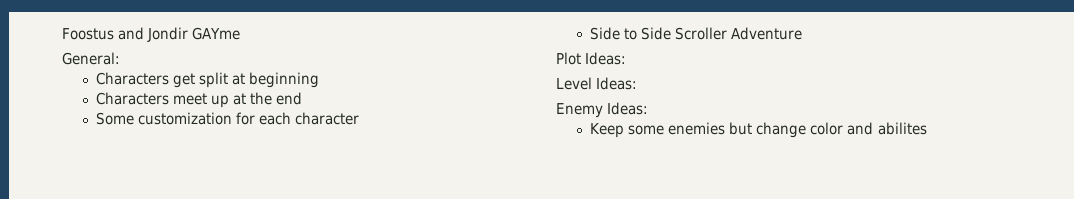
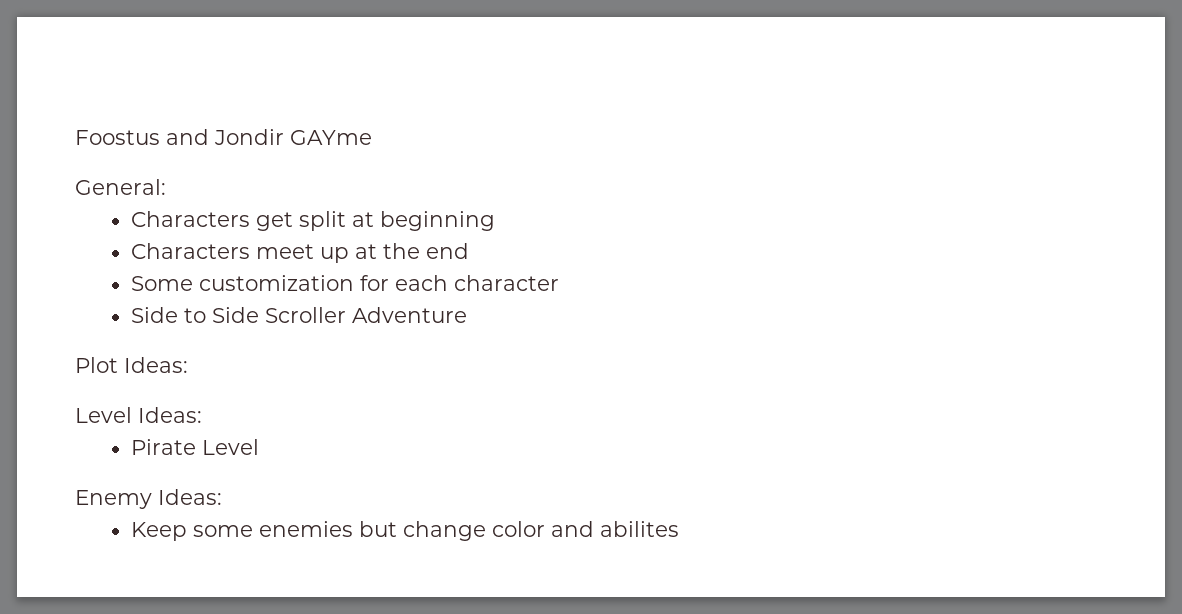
+ Pirate Level

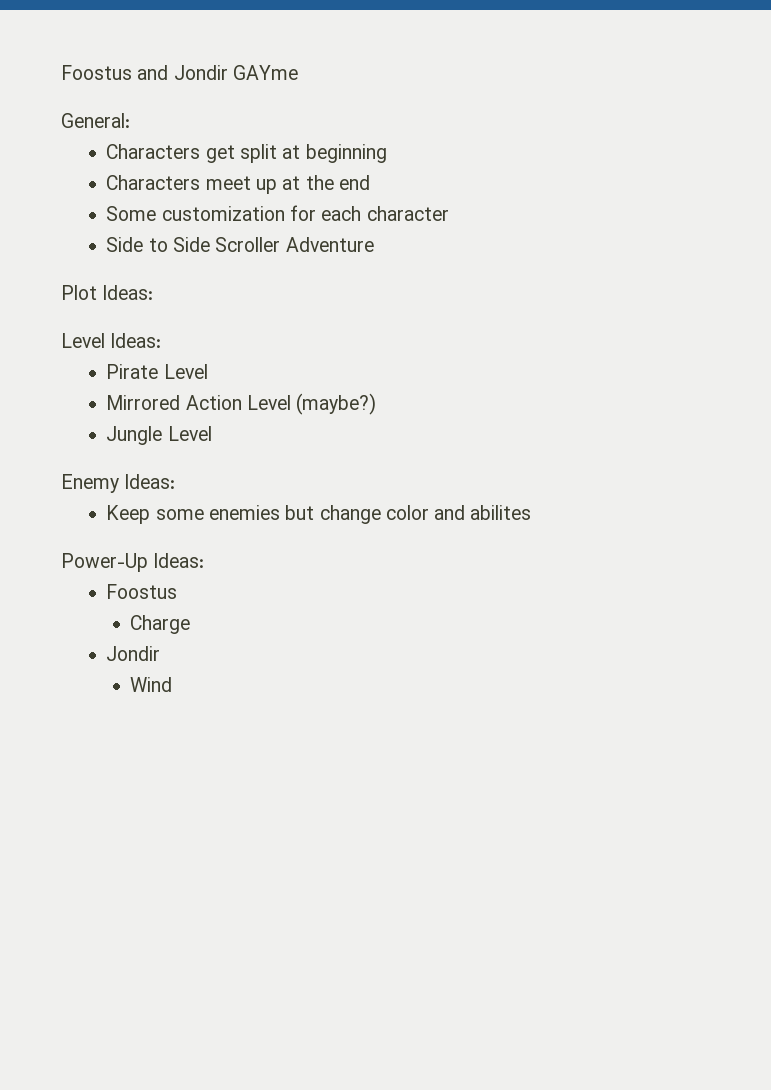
+ Mirrored Action Level (maybe?)
+ Jungle Level
+ Power-Up Ideas:
+ Foostus
+ Charge
+ Jondir
+ Wind

